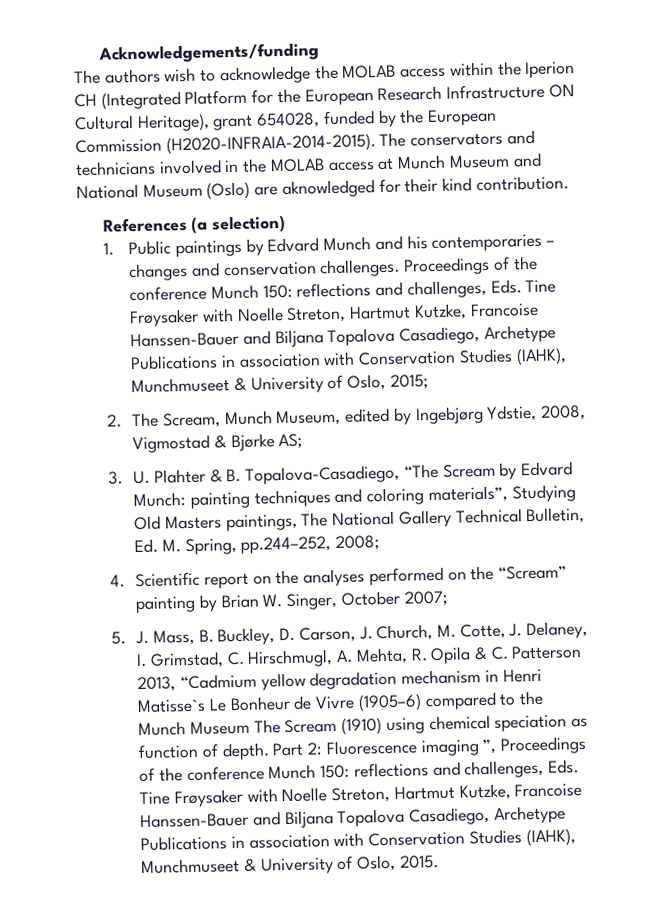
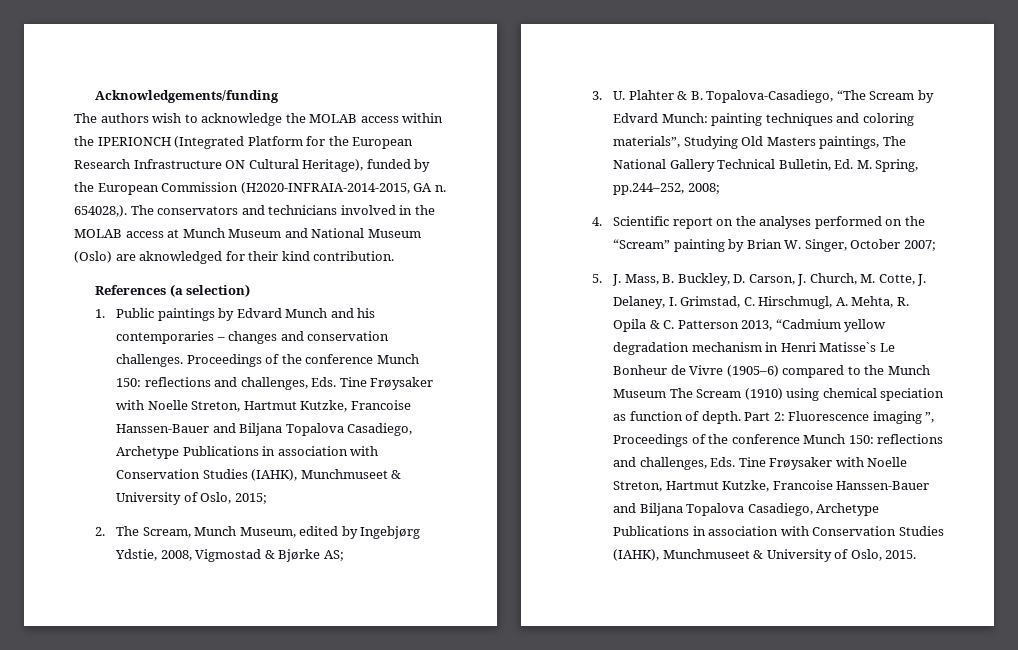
- The authors wish to acknowledge the MOLAB access within the Iperion CH (Integrated Platform for the European Research Infrastructure ON Cultural Heritage), grant 654028, funded by the European Commission (H2020-INFRAIA-2014-2015).
+ The authors wish to acknowledge the MOLAB access within the IPERIONCH (Integrated Platform for the European Research Infrastructure ON Cultural Heritage), funded by the European Commission (H2020-INFRAIA-2014-2015, GA n. 654028,).

